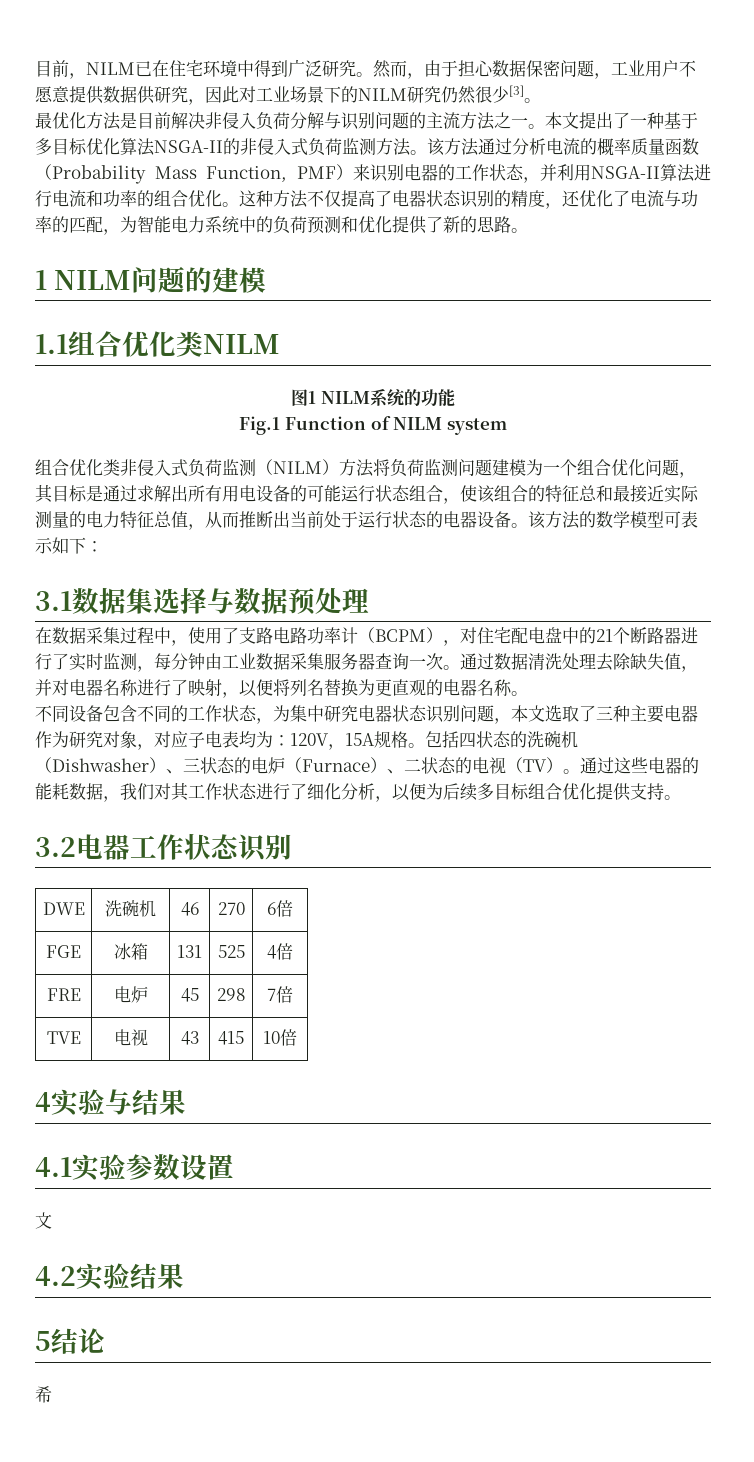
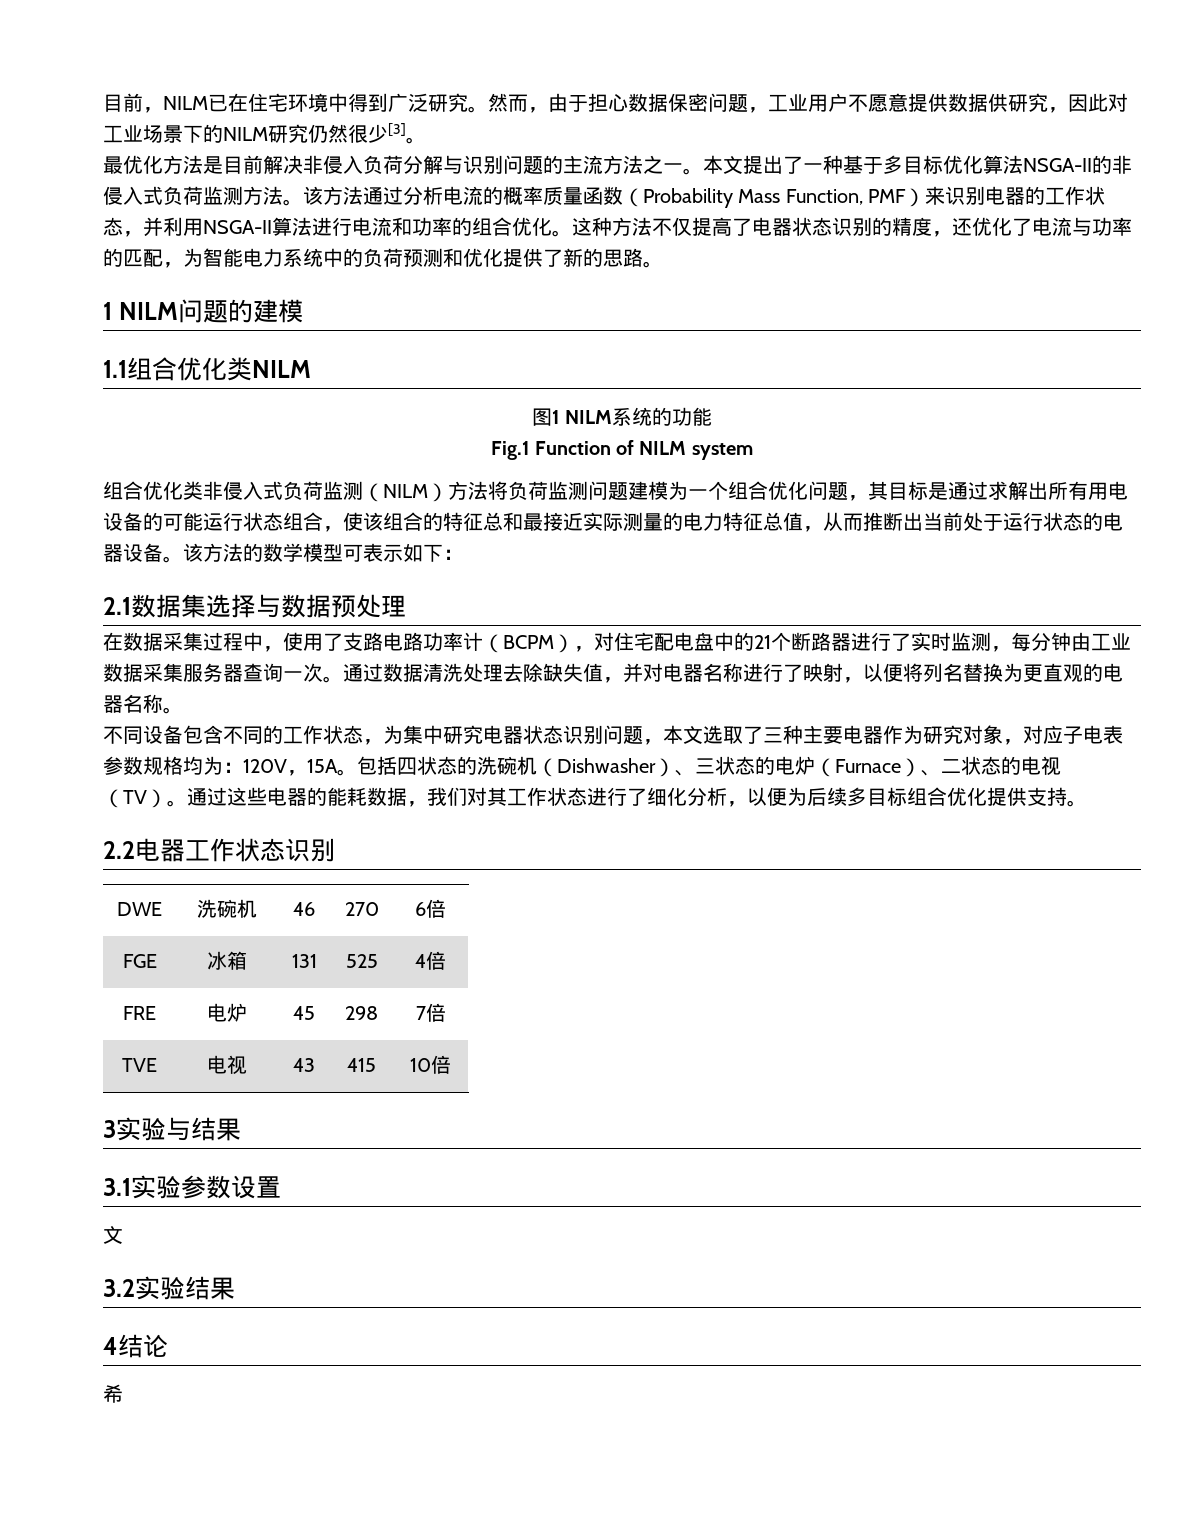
- 3.1数据集选择与数据预处理
+ 2.1数据集选择与数据预处理
- 不同设备包含不同的工作状态，为集中研究电器状态识别问题，本文选取了三种主要电器作为研究对象，对应子电表均为：120V，15A规格。
+ 不同设备包含不同的工作状态，为集中研究电器状态识别问题，本文选取了三种主要电器作为研究对象，对应子电表参数规格均为：120V，15A。
- 3.2电器工作状态识别
+ 2.2电器工作状态识别
- 4实验与结果
+ 3实验与结果
- 4.1实验参数设置
+ 3.1实验参数设置
- 4.2实验结果
+ 3.2实验结果
- 5结论
+ 4结论

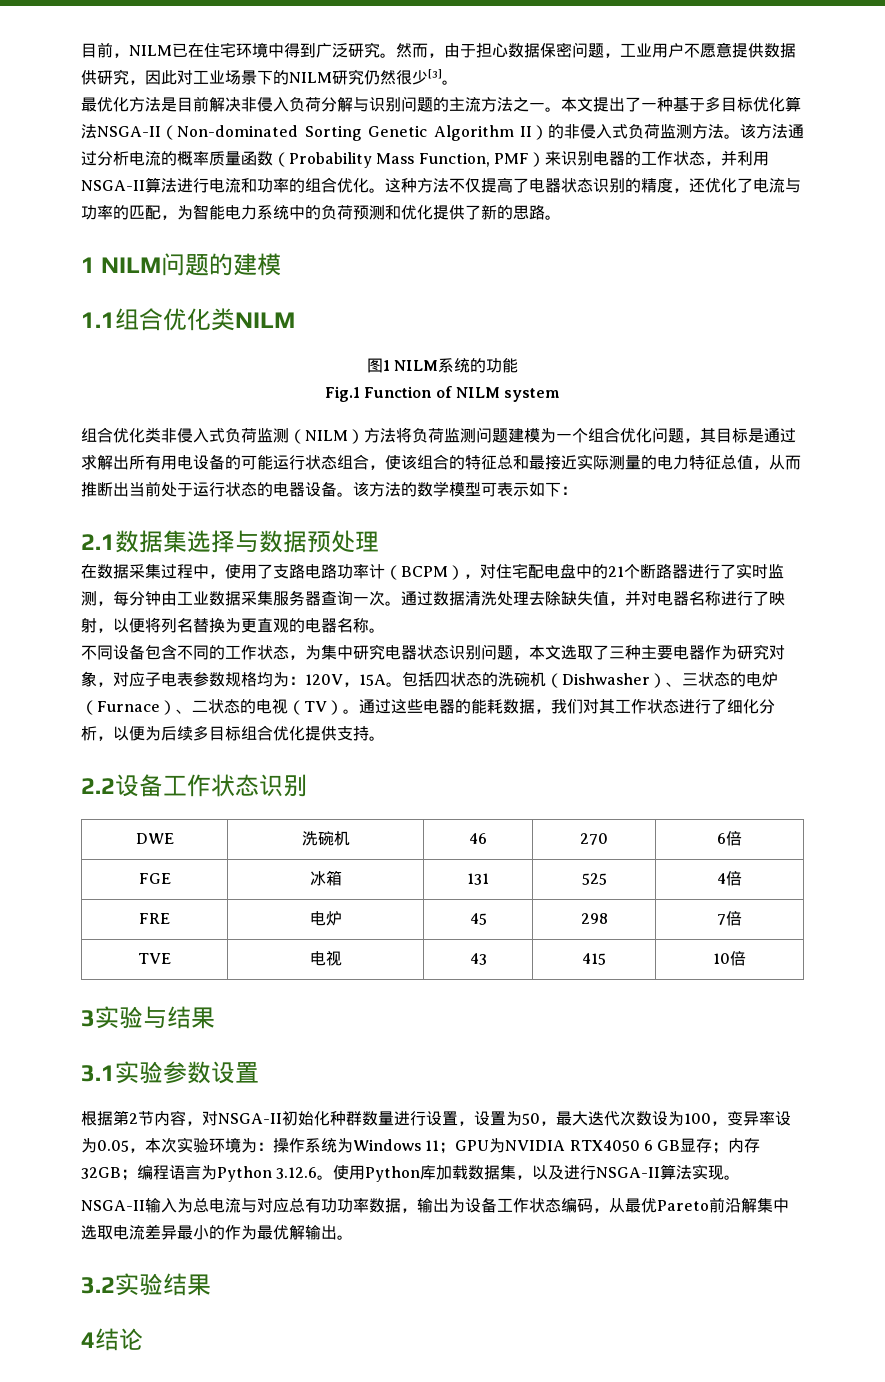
- 本文提出了一种基于多目标优化算法NSGA-II的非侵入式负荷监测方法。
+ 本文提出了一种基于多目标优化算法NSGA-II（Non-dominated Sorting Genetic Algorithm II）的非侵入式负荷监测方法。
- 2.2电器工作状态识别
+ 2.2设备工作状态识别
  3.1实验参数设置
- 文
+ 根据第2节内容，对NSGA-II初始化种群数量进行设置，设置为50，最大迭代次数设为100，变异率设为0.05，本次实验环境为：操作系统为Windows 11；GPU为NVIDIA RTX4050 6 GB显存；内存32GB；编程语言为Python 3.12.6。使用Python库加载数据集，以及进行NSGA-II算法实现。
+ NSGA-II输入为总电流与对应总有功功率数据，输出为设备工作状态编码，从最优Pareto前沿解集中选取电流差异最小的作为最优解输出。
- 希

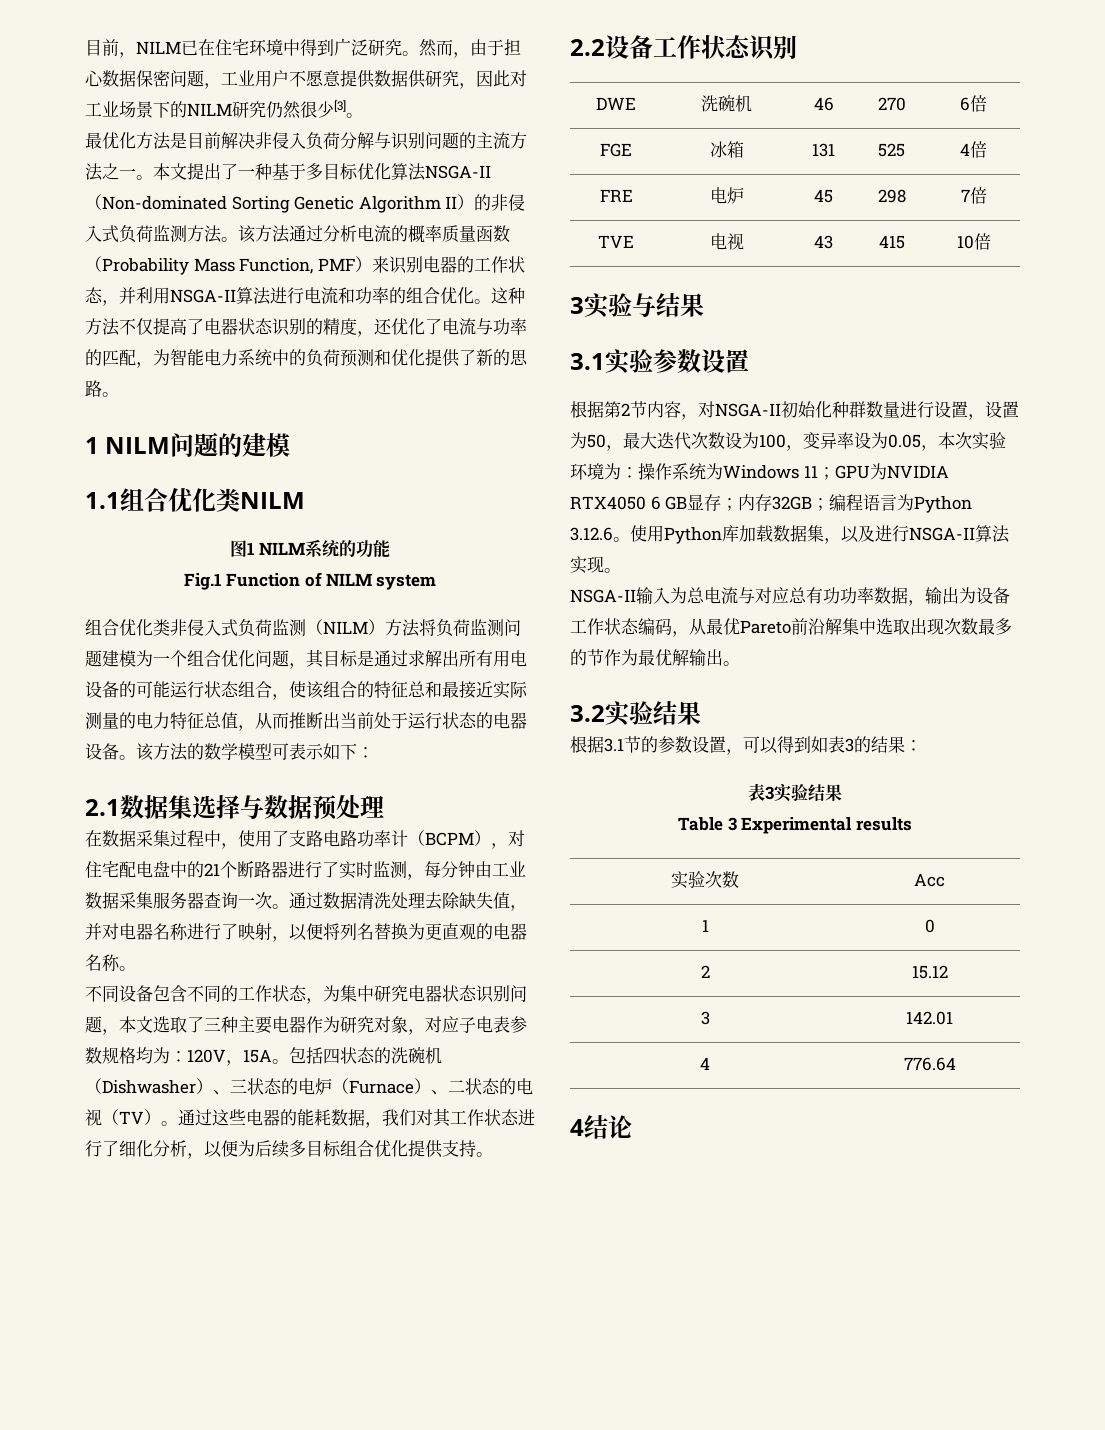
- NSGA-II输入为总电流与对应总有功功率数据，输出为设备工作状态编码，从最优Pareto前沿解集中选取电流差异最小的作为最优解输出。
+ NSGA-II输入为总电流与对应总有功功率数据，输出为设备工作状态编码，从最优Pareto前沿解集中选取出现次数最多的节作为最优解输出。
+ 根据3.1节的参数设置，可以得到如表3的结果：
+ 表3实验结果
+ Table 3 Experimental results
+ 实验次数 | Acc
+ 1 | 0
+ 2 | 15.12
+ 3 | 142.01
+ 4 | 776.64

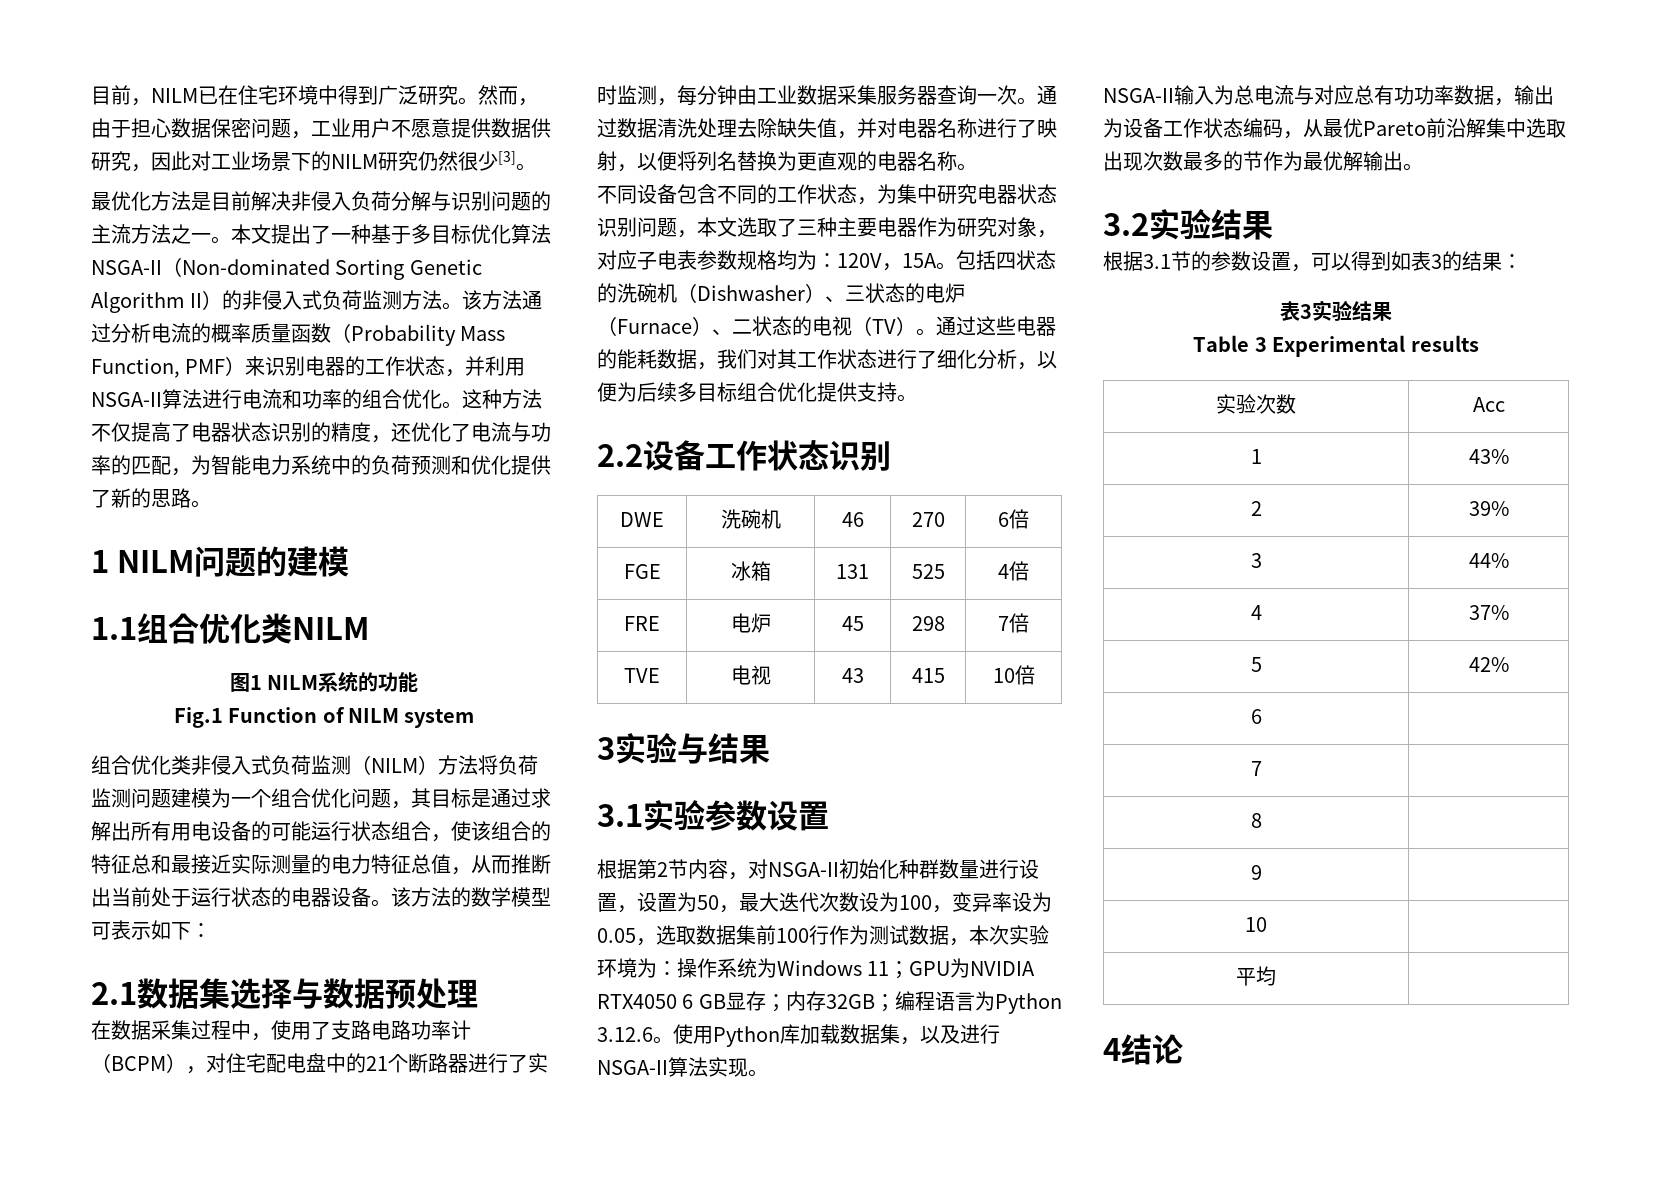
- 根据第2节内容，对NSGA-II初始化种群数量进行设置，设置为50，最大迭代次数设为100，变异率设为0.05，本次实验环境为：操作系统为Windows 11；GPU为NVIDIA RTX4050 6 GB显存；内存32GB；编程语言为Python 3.12.6。
+ 根据第2节内容，对NSGA-II初始化种群数量进行设置，设置为50，最大迭代次数设为100，变异率设为0.05，选取数据集前100行作为测试数据，本次实验环境为：操作系统为Windows 11；GPU为NVIDIA RTX4050 6 GB显存；内存32GB；编程语言为Python 3.12.6。
- 1 | 0
+ 1 | 43%
- 2 | 15.12
+ 2 | 39%
- 3 | 142.01
+ 3 | 44%
- 4 | 776.64
+ 4 | 37%
+ 5 | 42%
+ 6 |
+ 7 |
+ 8 |
+ 9 |
+ 10 |
+ 平均 |

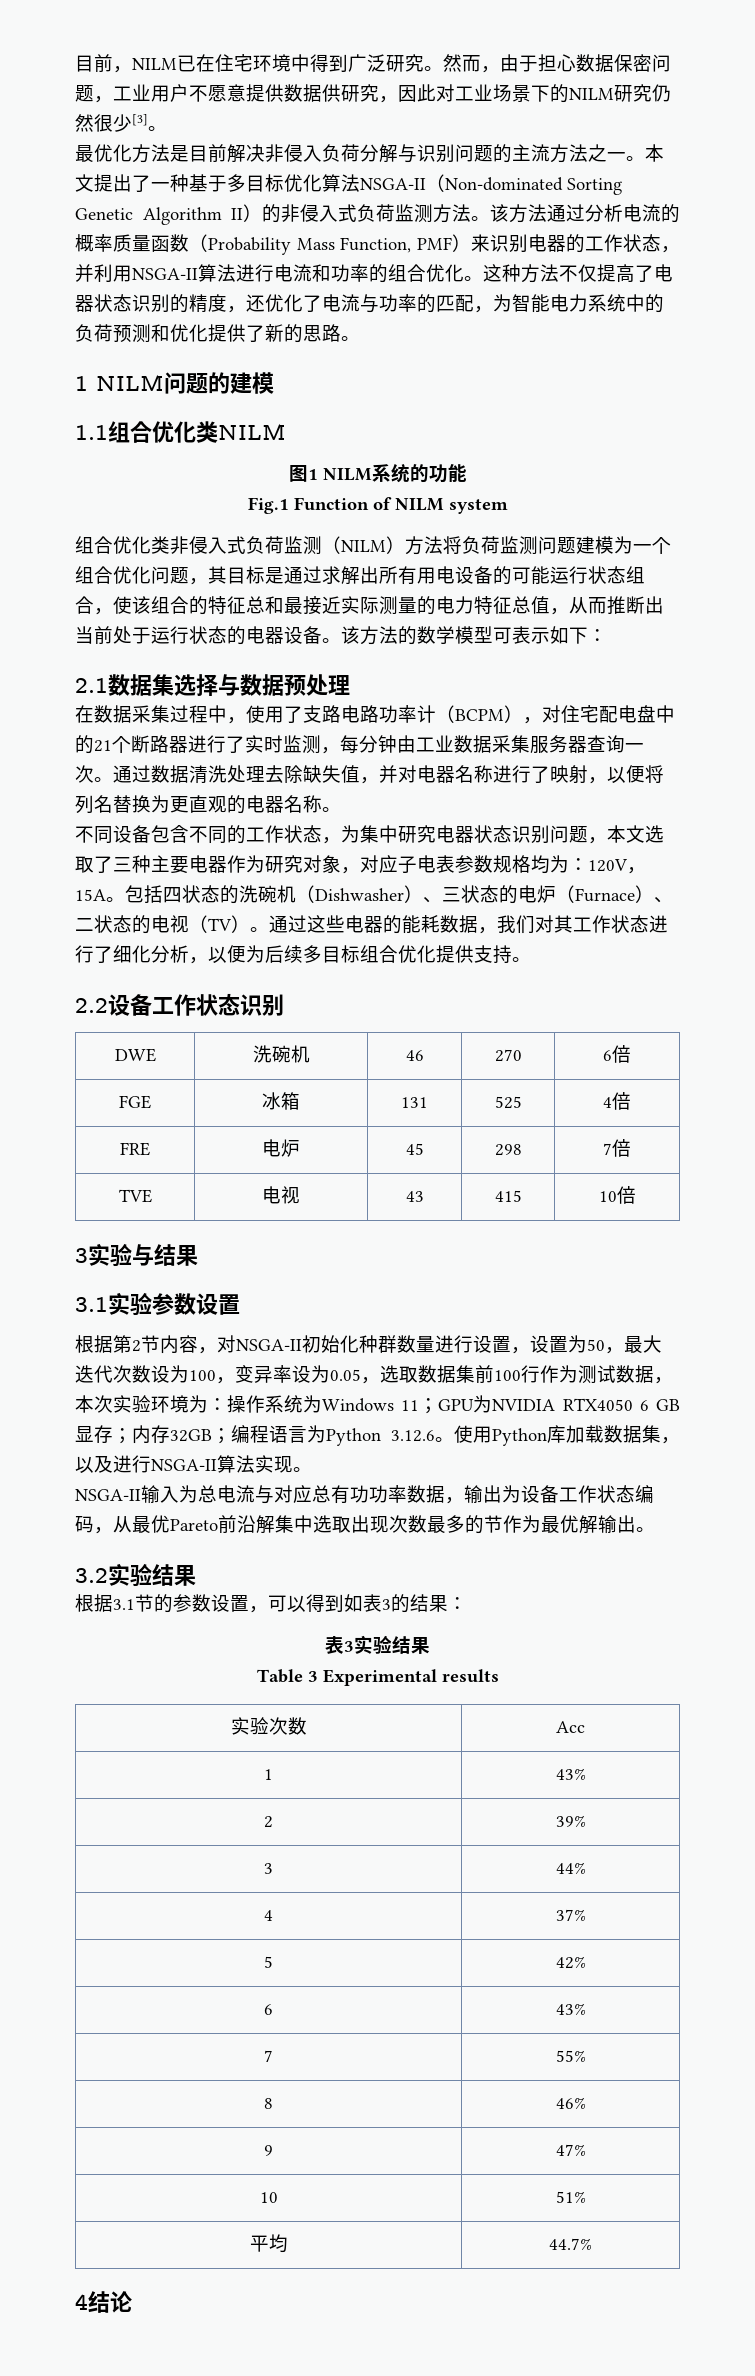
- 6 |
+ 6 | 43%
- 7 |
+ 7 | 55%
- 8 |
+ 8 | 46%
- 9 |
+ 9 | 47%
- 10 |
+ 10 | 51%
- 平均 |
+ 平均 | 44.7%

